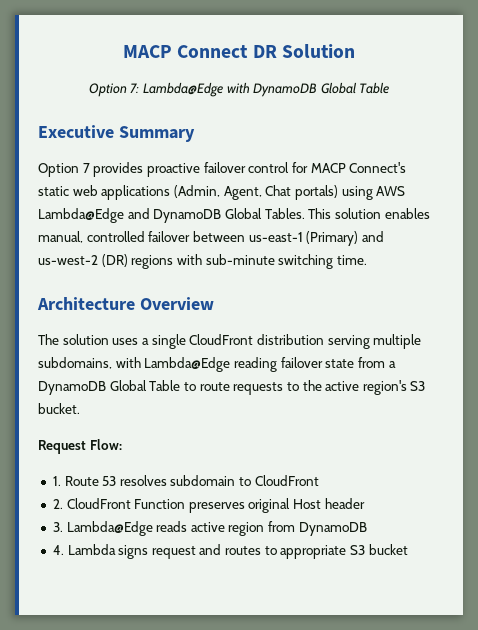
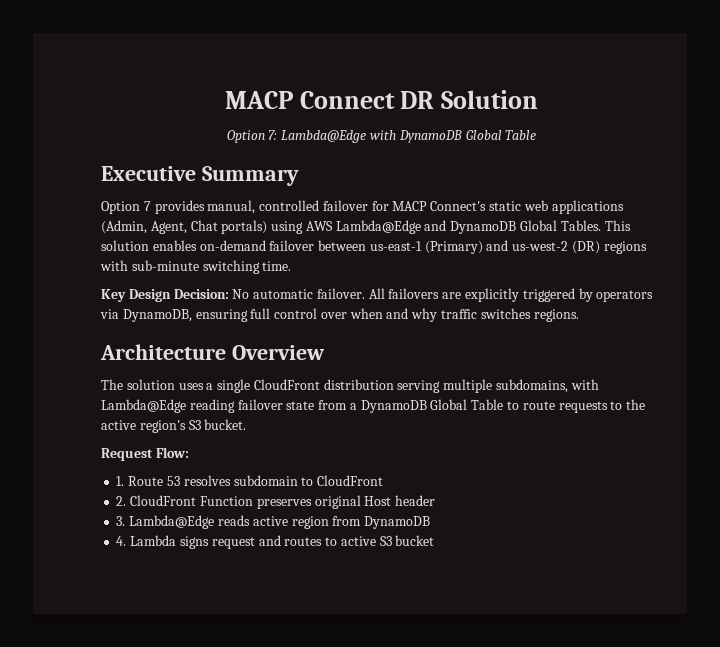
- Option 7 provides proactive failover control for MACP Connect's static web applications (Admin, Agent, Chat portals) using AWS Lambda@Edge and DynamoDB Global Tables.
+ Option 7 provides manual, controlled failover for MACP Connect's static web applications (Admin, Agent, Chat portals) using AWS Lambda@Edge and DynamoDB Global Tables.
- This solution enables manual, controlled failover between us-east-1 (Primary) and us-west-2 (DR) regions with sub-minute switching time.
+ This solution enables on-demand failover between us-east-1 (Primary) and us-west-2 (DR) regions with sub-minute switching time.
+ Key Design Decision: No automatic failover. All failovers are explicitly triggered by operators via DynamoDB, ensuring full control over when and why traffic switches regions.
- 4. Lambda signs request and routes to appropriate S3 bucket
+ 4. Lambda signs request and routes to active S3 bucket

